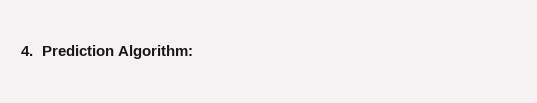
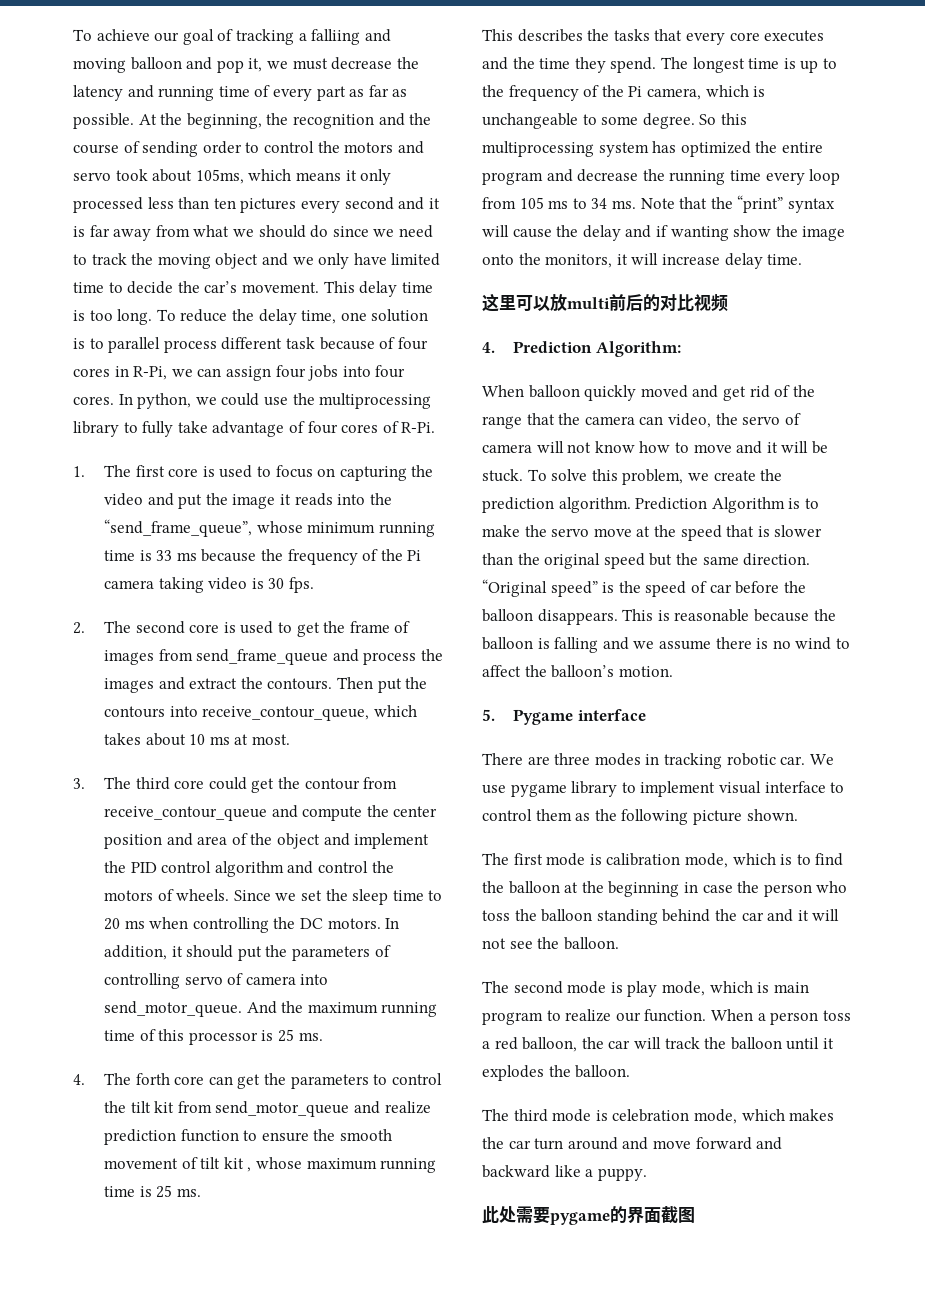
+ To achieve our goal of tracking a falliing and moving balloon and pop it, we must decrease the latency and running time of every part as far as possible. At the beginning, the recognition and the course of sending order to control the motors and servo took about 105ms, which means it only processed less than ten pictures every second and it is far away from what we should do since we need to track the moving object and we only have limited time to decide the car’s movement. This delay time is too long. To reduce the delay time, one solution is to parallel process different task because of four cores in R-Pi, we can assign four jobs into four cores. In python, we could use the multiprocessing library to fully take advantage of four cores of R-Pi.
+ 1. The first core is used to focus on capturing the video and put the image it reads into the “send_frame_queue”, whose minimum running time is 33 ms because the frequency of the Pi camera taking video is 30 fps.
+ 2. The second core is used to get the frame of images from send_frame_queue and process the images and extract the contours. Then put the contours into receive_contour_queue, which takes about 10 ms at most.
+ 3. The third core could get the contour from receive_contour_queue and compute the center position and area of the object and implement the PID control algorithm and control the motors of wheels. Since we set the sleep time to 20 ms when controlling the DC motors. In addition, it should put the parameters of controlling servo of camera into send_motor_queue. And the maximum running time of this processor is 25 ms.
+ 4. The forth core can get the parameters to control the tilt kit from send_motor_queue and realize prediction function to ensure the smooth movement of tilt kit , whose maximum running time is 25 ms.
+ This describes the tasks that every core executes and the time they spend. The longest time is up to the frequency of the Pi camera, which is unchangeable to some degree. So this multiprocessing system has optimized the entire program and decrease the running time every loop from 105 ms to 34 ms. Note that the “print” syntax will cause the delay and if wanting show the image onto the monitors, it will increase delay time.
+ 这里可以放multi前后的对比视频
  4. Prediction Algorithm:
+ When balloon quickly moved and get rid of the range that the camera can video, the servo of camera will not know how to move and it will be stuck. To solve this problem, we create the prediction algorithm. Prediction Algorithm is to make the servo move at the speed that is slower than the original speed but the same direction. “Original speed” is the speed of car before the balloon disappears. This is reasonable because the balloon is falling and we assume there is no wind to affect the balloon’s motion.
+ 5. Pygame interface
+ There are three modes in tracking robotic car. We use pygame library to implement visual interface to control them as the following picture shown.
+ The first mode is calibration mode, which is to find the balloon at the beginning in case the person who toss the balloon standing behind the car and it will not see the balloon.
+ The second mode is play mode, which is main program to realize our function. When a person toss a red balloon, the car will track the balloon until it explodes the balloon.
+ The third mode is celebration mode, which makes the car turn around and move forward and backward like a puppy.
+ 此处需要pygame的界面截图

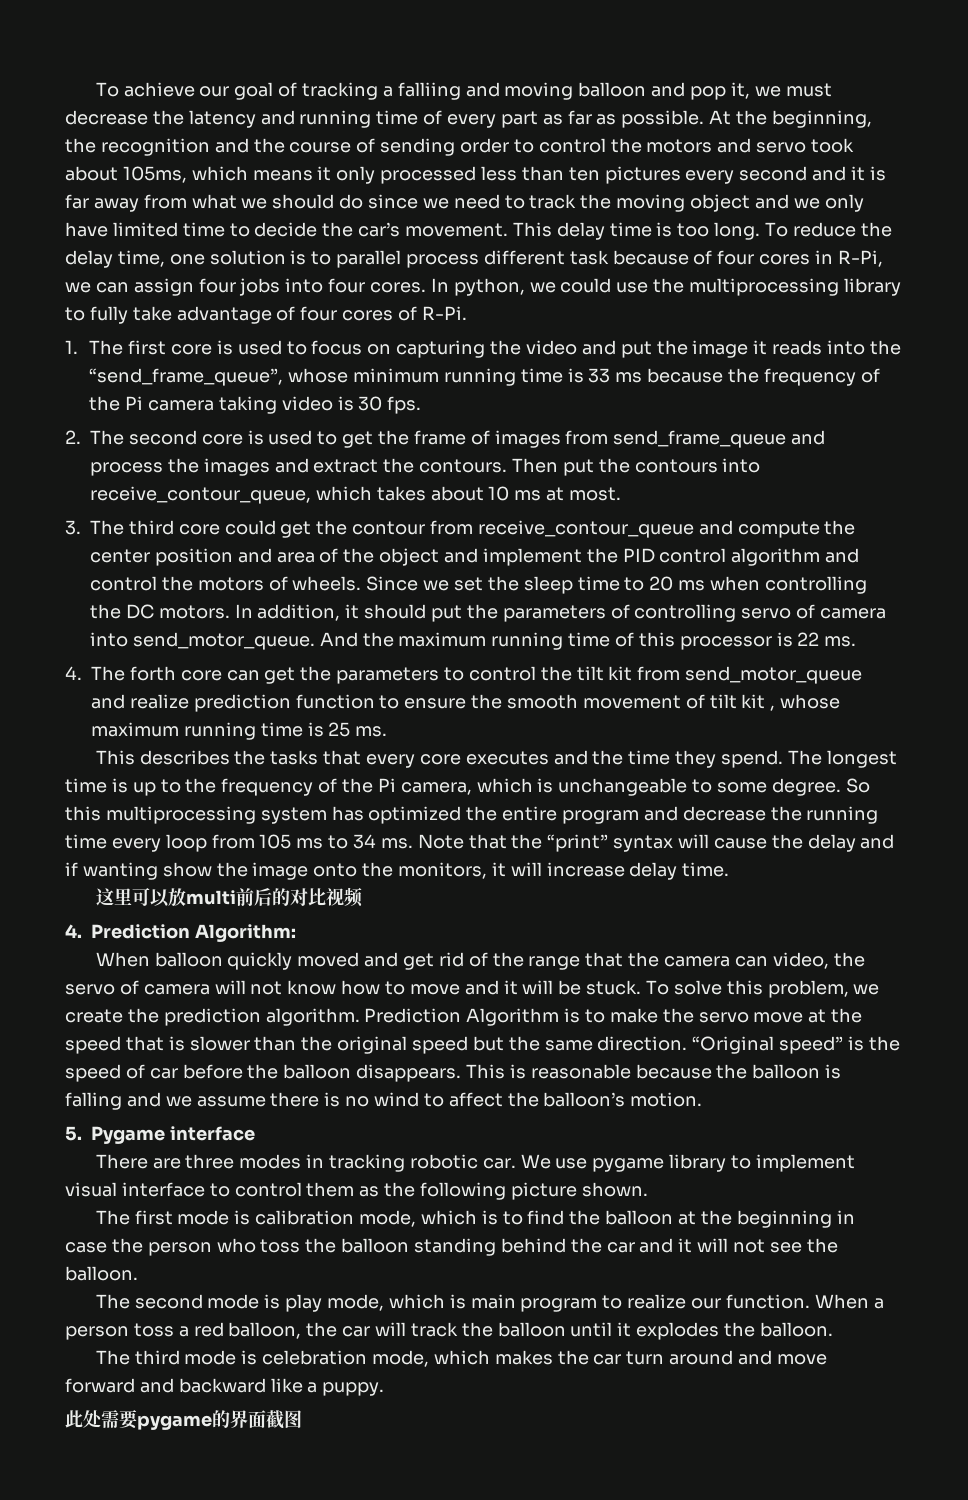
- And the maximum running time of this processor is 25 ms.
+ And the maximum running time of this processor is 22 ms.

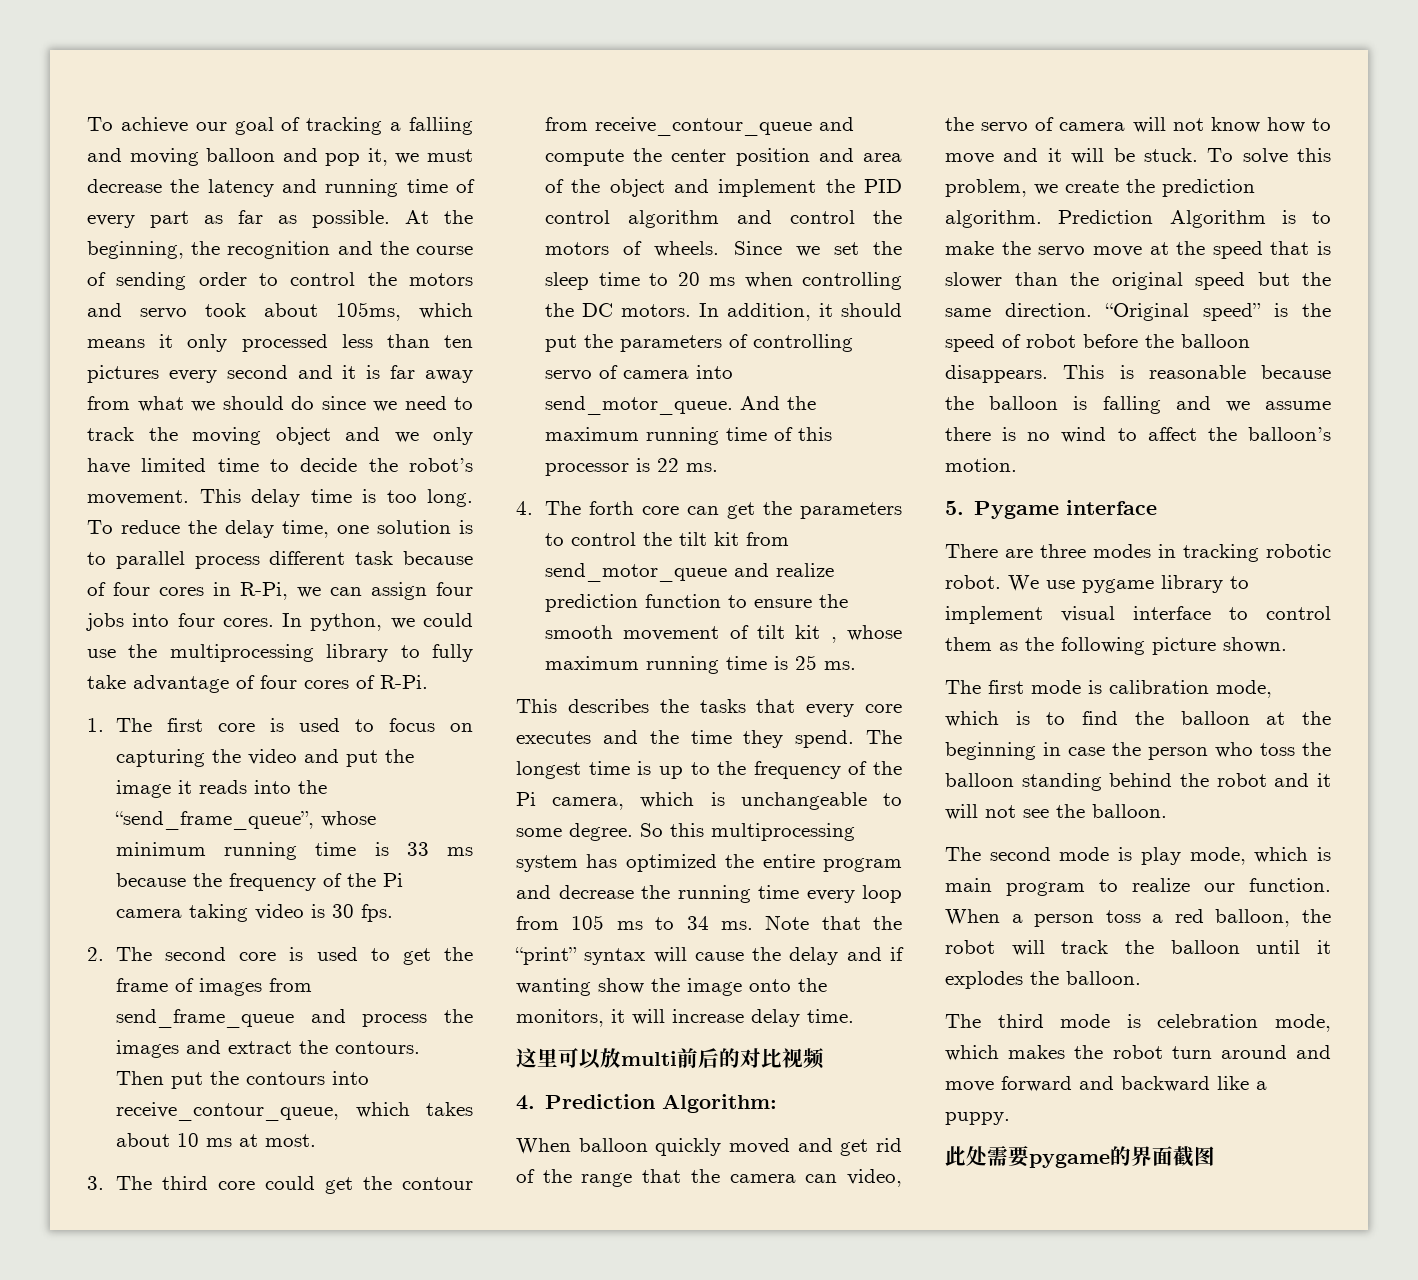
- At the beginning, the recognition and the course of sending order to control the motors and servo took about 105ms, which means it only processed less than ten pictures every second and it is far away from what we should do since we need to track the moving object and we only have limited time to decide the car’s movement.
+ At the beginning, the recognition and the course of sending order to control the motors and servo took about 105ms, which means it only processed less than ten pictures every second and it is far away from what we should do since we need to track the moving object and we only have limited time to decide the robot’s movement.
- “Original speed” is the speed of car before the balloon disappears.
+ “Original speed” is the speed of robot before the balloon disappears.
- There are three modes in tracking robotic car.
+ There are three modes in tracking robotic robot.
- The first mode is calibration mode, which is to find the balloon at the beginning in case the person who toss the balloon standing behind the car and it will not see the balloon.
+ The first mode is calibration mode, which is to find the balloon at the beginning in case the person who toss the balloon standing behind the robot and it will not see the balloon.
- When a person toss a red balloon, the car will track the balloon until it explodes the balloon.
+ When a person toss a red balloon, the robot will track the balloon until it explodes the balloon.
- The third mode is celebration mode, which makes the car turn around and move forward and backward like a puppy.
+ The third mode is celebration mode, which makes the robot turn around and move forward and backward like a puppy.

